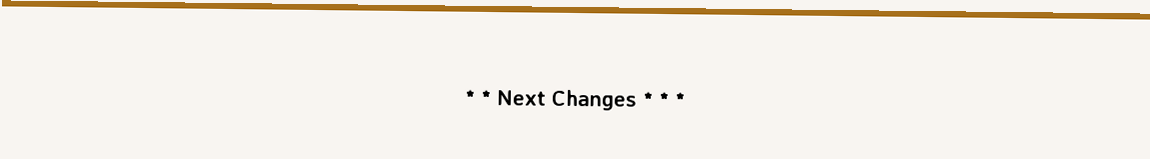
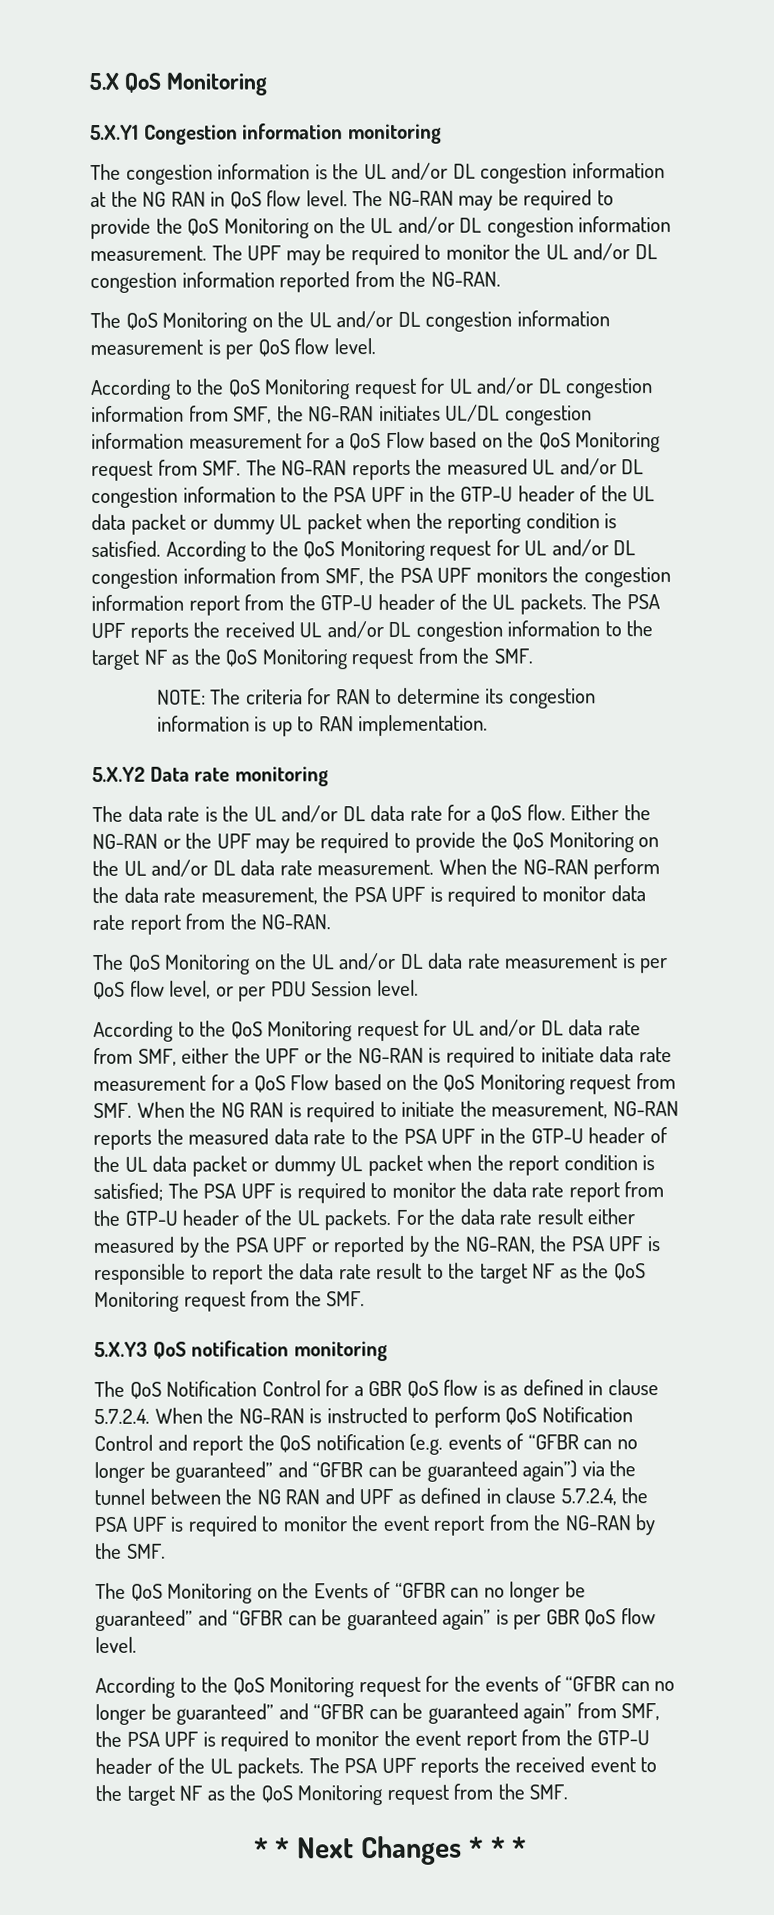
+ 5.X QoS Monitoring
+ 5.X.Y1 Congestion information monitoring
+ The congestion information is the UL and/or DL congestion information at the NG RAN in QoS flow level. The NG-RAN may be required to provide the QoS Monitoring on the UL and/or DL congestion information measurement. The UPF may be required to monitor the UL and/or DL congestion information reported from the NG-RAN.
+ The QoS Monitoring on the UL and/or DL congestion information measurement is per QoS flow level.
+ According to the QoS Monitoring request for UL and/or DL congestion information from SMF, the NG-RAN initiates UL/DL congestion information measurement for a QoS Flow based on the QoS Monitoring request from SMF. The NG-RAN reports the measured UL and/or DL congestion information to the PSA UPF in the GTP-U header of the UL data packet or dummy UL packet when the reporting condition is satisfied. According to the QoS Monitoring request for UL and/or DL congestion information from SMF, the PSA UPF monitors the congestion information report from the GTP-U header of the UL packets. The PSA UPF reports the received UL and/or DL congestion information to the target NF as the QoS Monitoring request from the SMF.
+ NOTE: The criteria for RAN to determine its congestion information is up to RAN implementation.
+ 5.X.Y2 Data rate monitoring
+ The data rate is the UL and/or DL data rate for a QoS flow. Either the NG-RAN or the UPF may be required to provide the QoS Monitoring on the UL and/or DL data rate measurement. When the NG-RAN perform the data rate measurement, the PSA UPF is required to monitor data rate report from the NG-RAN.
+ The QoS Monitoring on the UL and/or DL data rate measurement is per QoS flow level, or per PDU Session level.
+ According to the QoS Monitoring request for UL and/or DL data rate from SMF, either the UPF or the NG-RAN is required to initiate data rate measurement for a QoS Flow based on the QoS Monitoring request from SMF. When the NG RAN is required to initiate the measurement, NG-RAN reports the measured data rate to the PSA UPF in the GTP-U header of the UL data packet or dummy UL packet when the report condition is satisfied; The PSA UPF is required to monitor the data rate report from the GTP-U header of the UL packets. For the data rate result either measured by the PSA UPF or reported by the NG-RAN, the PSA UPF is responsible to report the data rate result to the target NF as the QoS Monitoring request from the SMF.
+ 5.X.Y3 QoS notification monitoring
+ The QoS Notification Control for a GBR QoS flow is as defined in clause 5.7.2.4. When the NG-RAN is instructed to perform QoS Notification Control and report the QoS notification (e.g. events of “GFBR can no longer be guaranteed” and “GFBR can be guaranteed again”) via the tunnel between the NG RAN and UPF as defined in clause 5.7.2.4, the PSA UPF is required to monitor the event report from the NG-RAN by the SMF.
+ The QoS Monitoring on the Events of “GFBR can no longer be guaranteed” and “GFBR can be guaranteed again” is per GBR QoS flow level.
+ According to the QoS Monitoring request for the events of “GFBR can no longer be guaranteed” and “GFBR can be guaranteed again” from SMF, the PSA UPF is required to monitor the event report from the GTP-U header of the UL packets. The PSA UPF reports the received event to the target NF as the QoS Monitoring request from the SMF.

